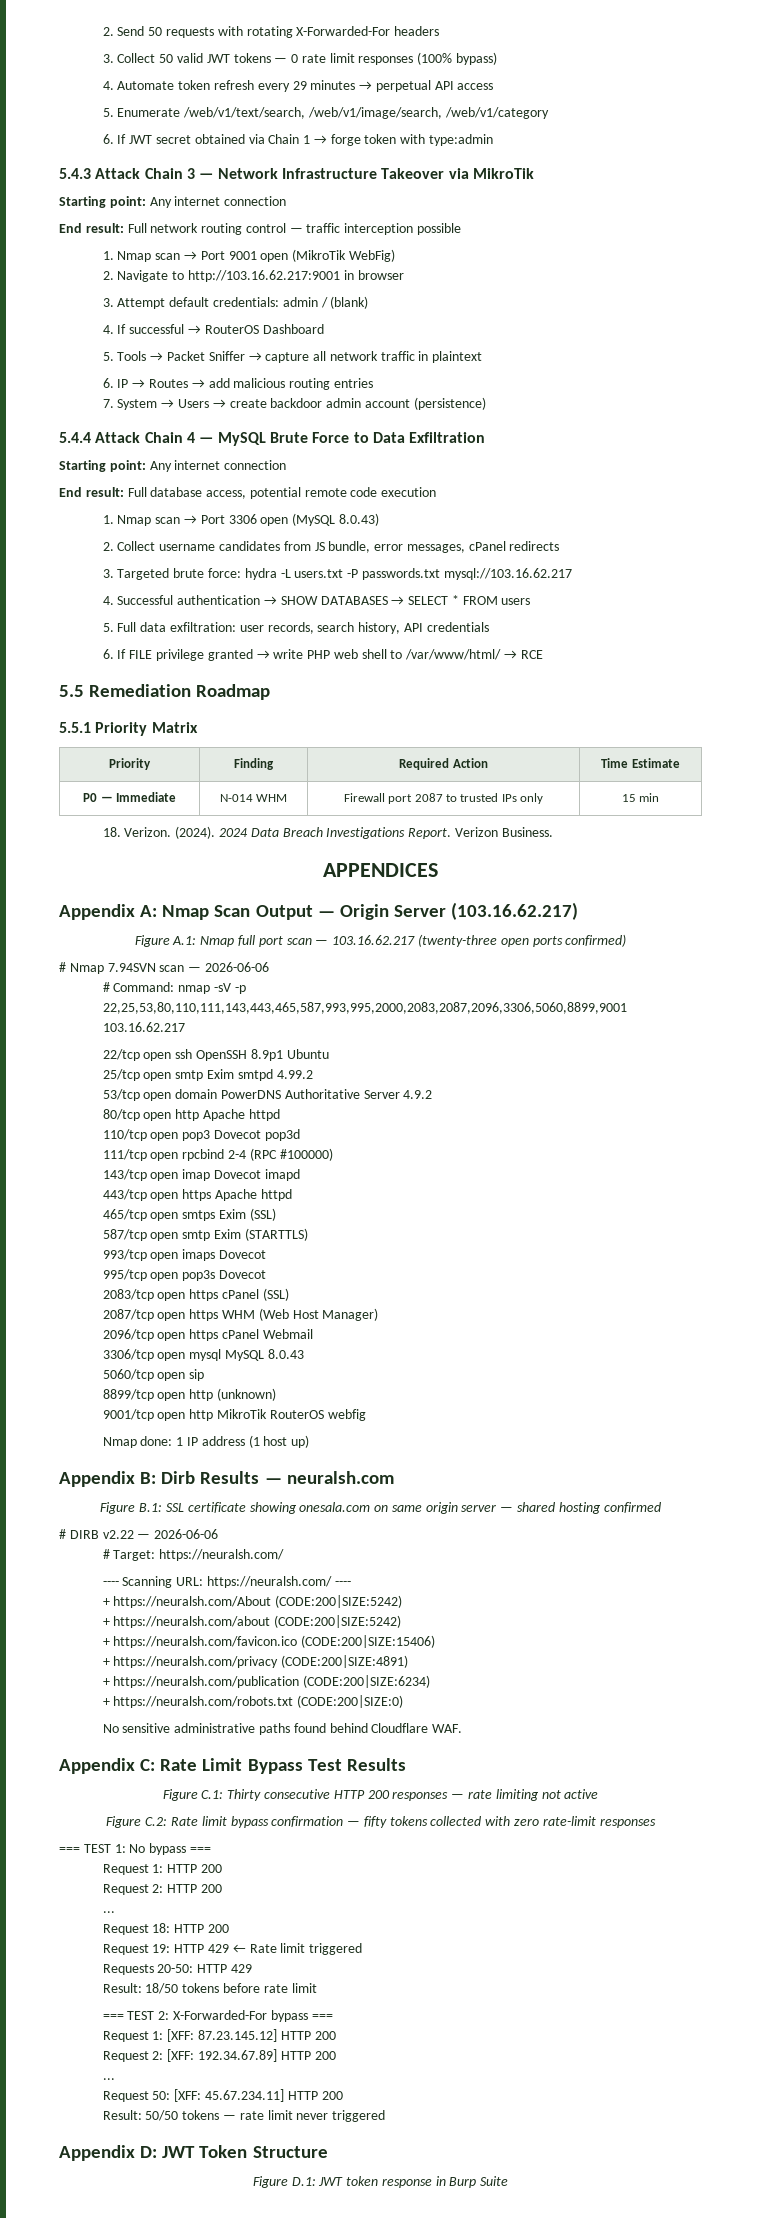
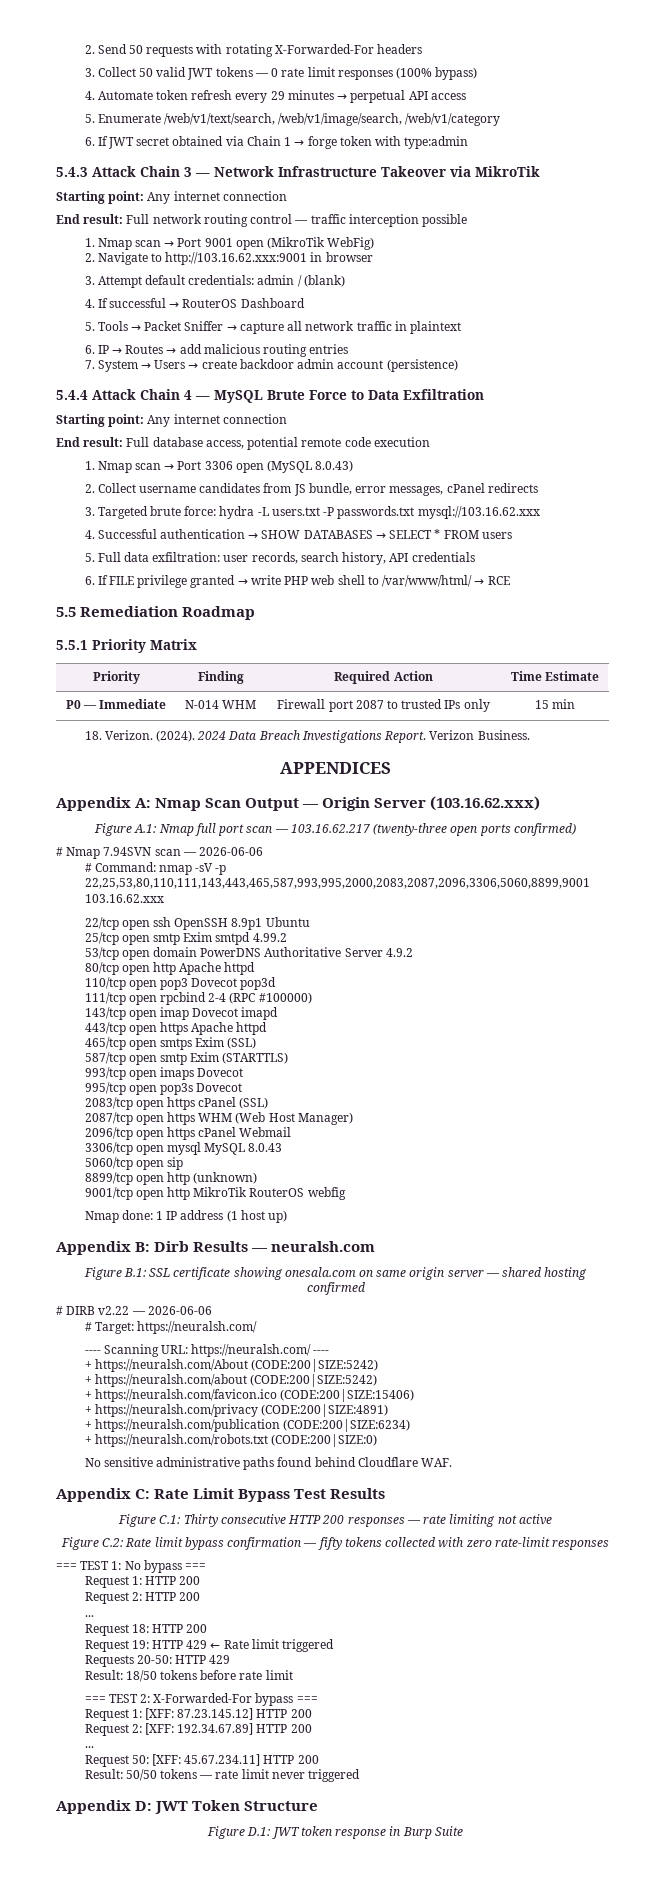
- 2. Navigate to http://103.16.62.217:9001 in browser
+ 2. Navigate to http://103.16.62.xxx:9001 in browser
- 3. Targeted brute force: hydra -L users.txt -P passwords.txt mysql://103.16.62.217
+ 3. Targeted brute force: hydra -L users.txt -P passwords.txt mysql://103.16.62.xxx
- Appendix A: Nmap Scan Output — Origin Server (103.16.62.217)
+ Appendix A: Nmap Scan Output — Origin Server (103.16.62.xxx)
- # Command: nmap -sV -p 22,25,53,80,110,111,143,443,465,587,993,995,2000,2083,2087,2096,3306,5060,8899,9001 103.16.62.217
+ # Command: nmap -sV -p 22,25,53,80,110,111,143,443,465,587,993,995,2000,2083,2087,2096,3306,5060,8899,9001 103.16.62.xxx

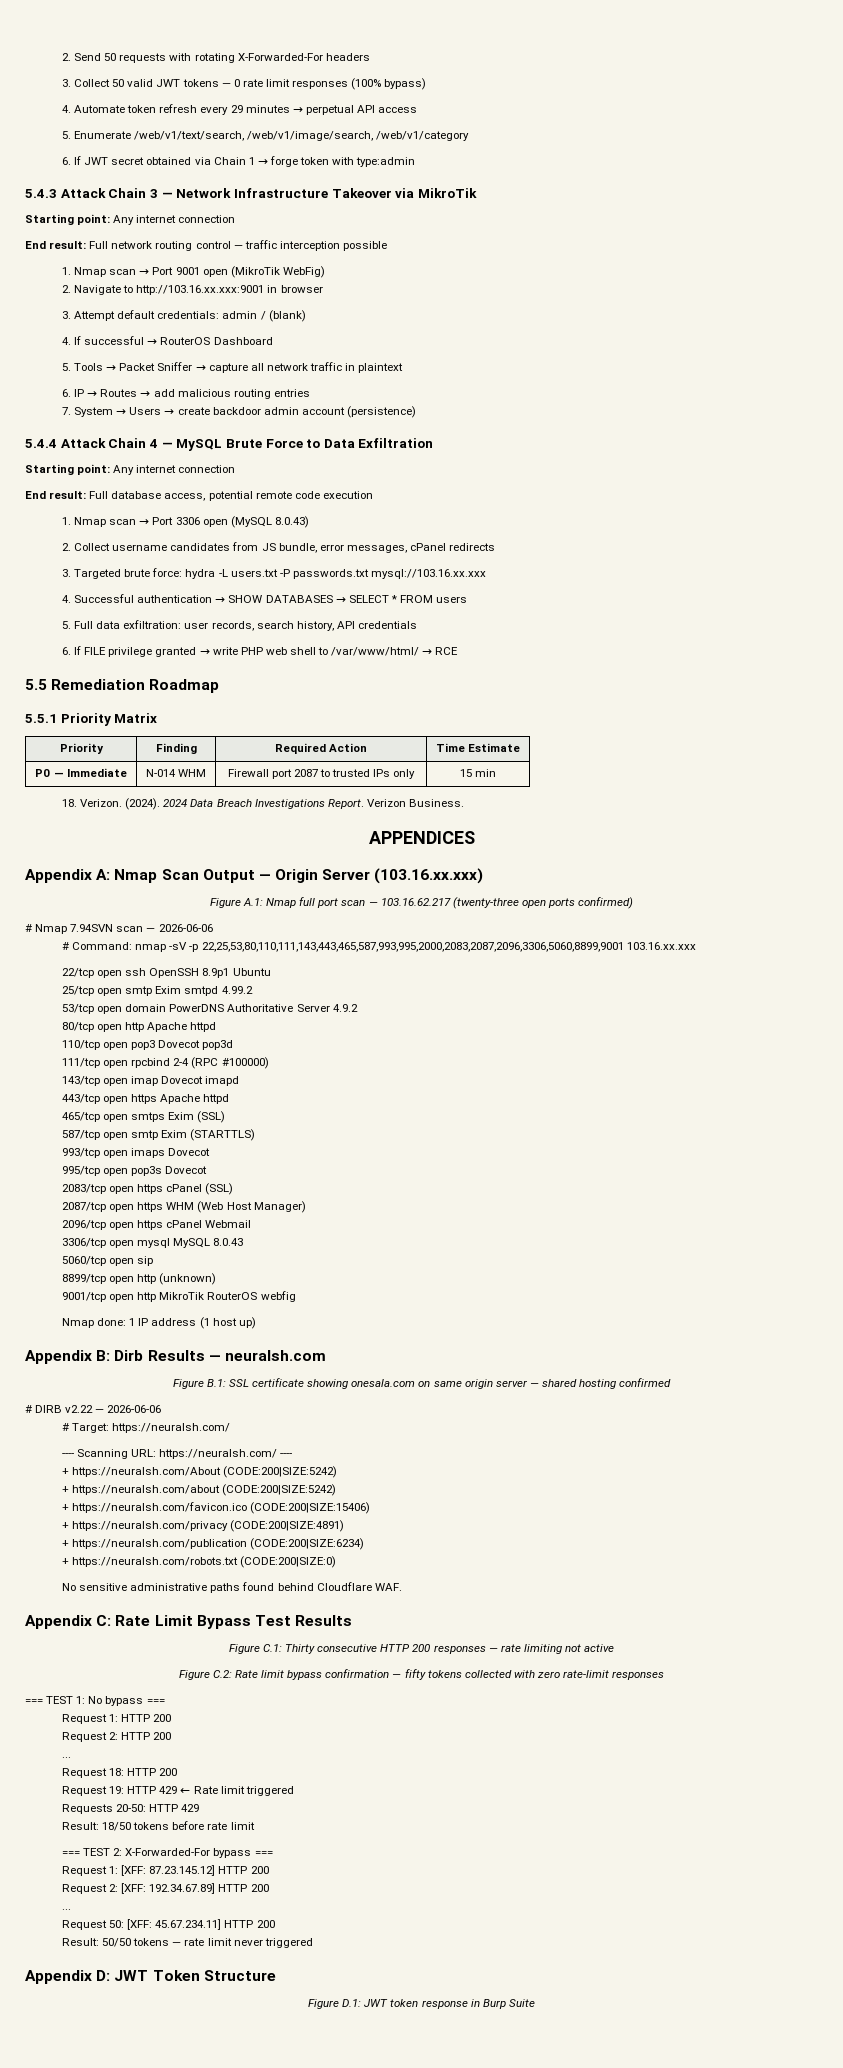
- 2. Navigate to http://103.16.62.xxx:9001 in browser
+ 2. Navigate to http://103.16.xx.xxx:9001 in browser
- 3. Targeted brute force: hydra -L users.txt -P passwords.txt mysql://103.16.62.xxx
+ 3. Targeted brute force: hydra -L users.txt -P passwords.txt mysql://103.16.xx.xxx
- Appendix A: Nmap Scan Output — Origin Server (103.16.62.xxx)
+ Appendix A: Nmap Scan Output — Origin Server (103.16.xx.xxx)
- # Command: nmap -sV -p 22,25,53,80,110,111,143,443,465,587,993,995,2000,2083,2087,2096,3306,5060,8899,9001 103.16.62.xxx
+ # Command: nmap -sV -p 22,25,53,80,110,111,143,443,465,587,993,995,2000,2083,2087,2096,3306,5060,8899,9001 103.16.xx.xxx

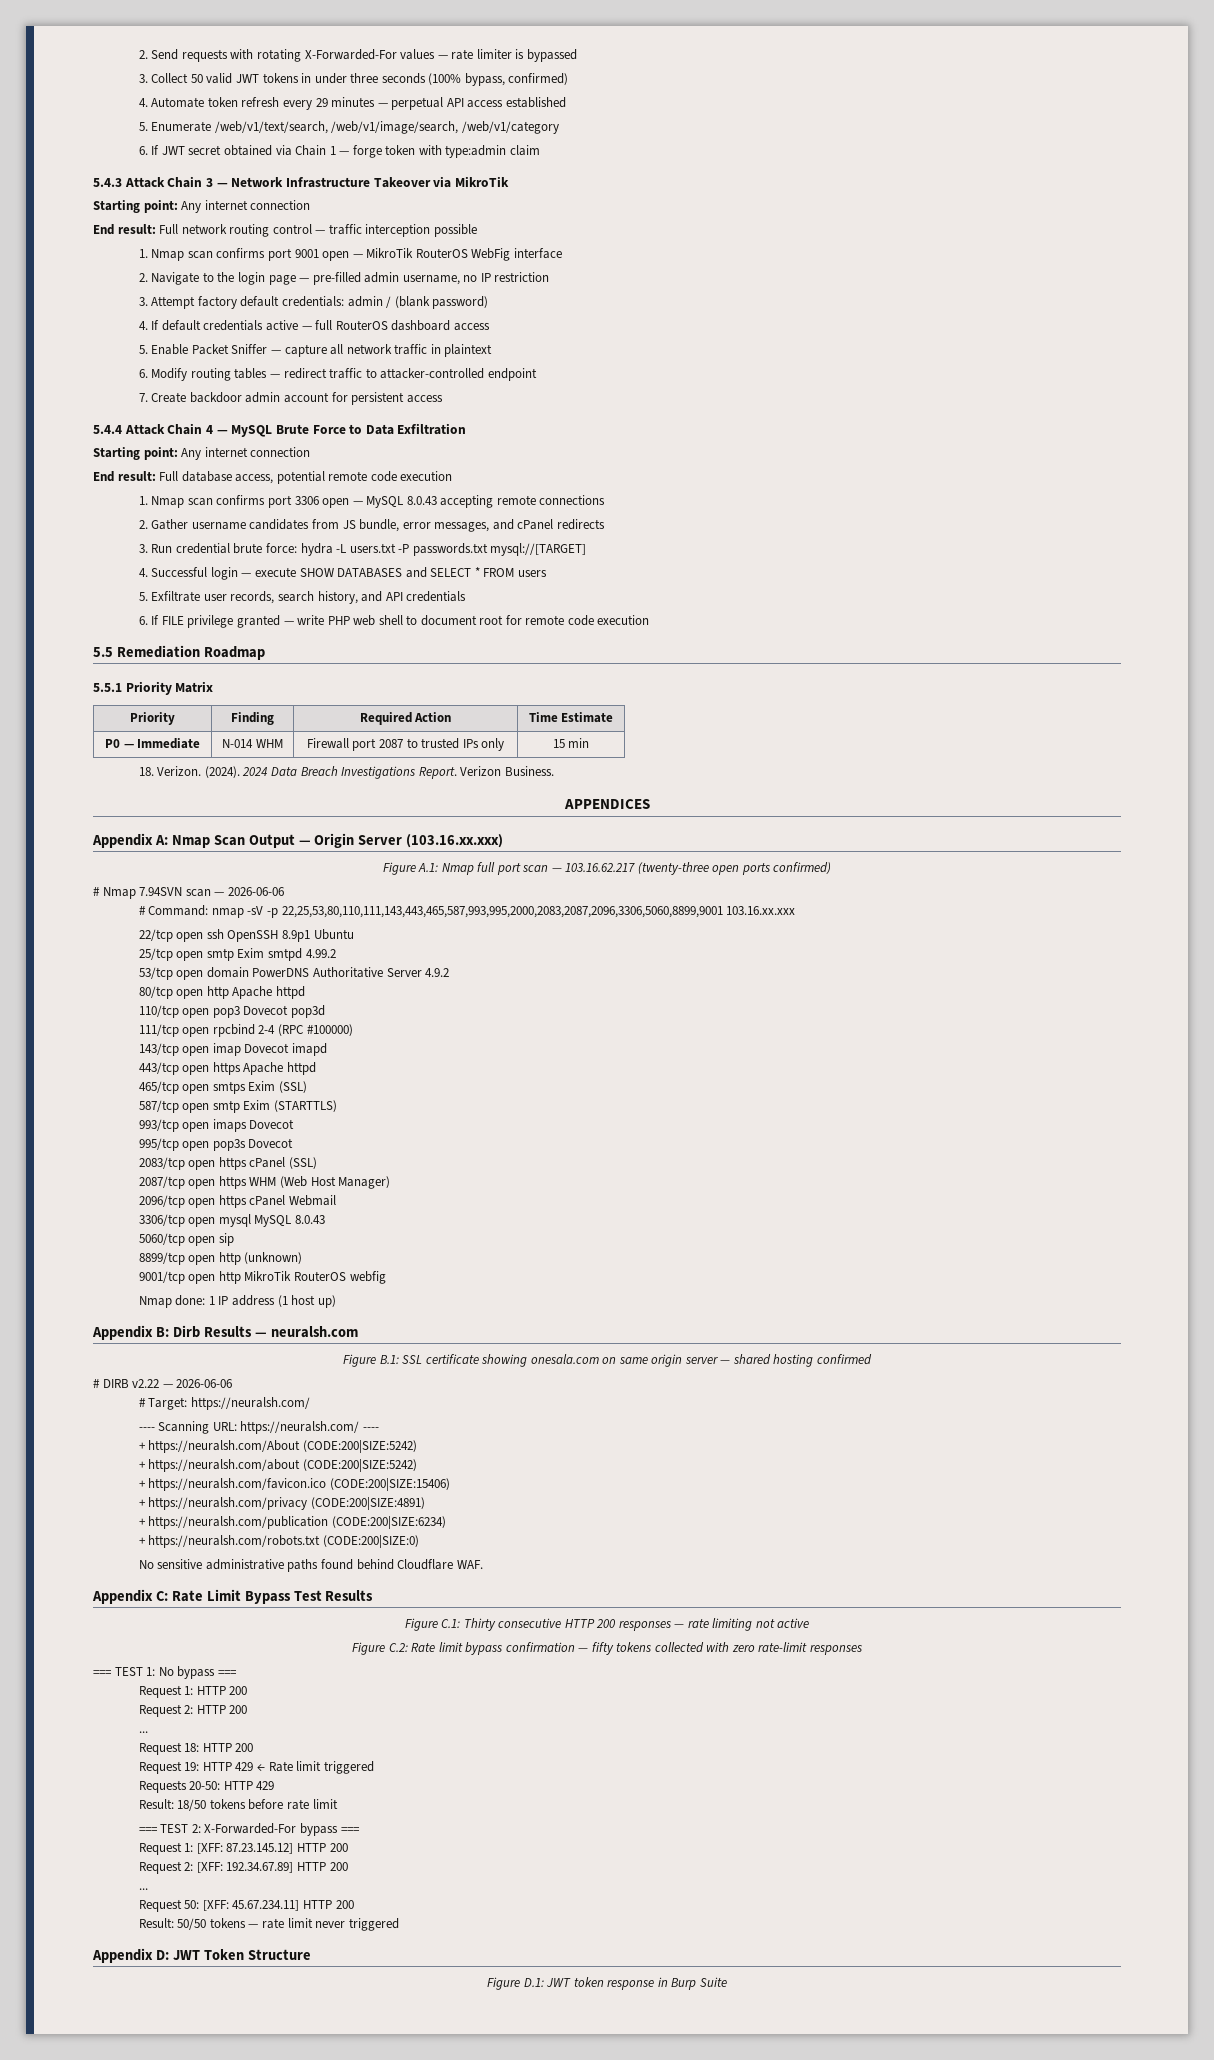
- 2. Send 50 requests with rotating X-Forwarded-For headers
+ 2. Send requests with rotating X-Forwarded-For values — rate limiter is bypassed
- 3. Collect 50 valid JWT tokens — 0 rate limit responses (100% bypass)
+ 3. Collect 50 valid JWT tokens in under three seconds (100% bypass, confirmed)
- 4. Automate token refresh every 29 minutes → perpetual API access
+ 4. Automate token refresh every 29 minutes — perpetual API access established
- 6. If JWT secret obtained via Chain 1 → forge token with type:admin
+ 6. If JWT secret obtained via Chain 1 — forge token with type:admin claim
- 1. Nmap scan → Port 9001 open (MikroTik WebFig)
- 2. Navigate to http://103.16.xx.xxx:9001 in browser
+ 1. Nmap scan confirms port 9001 open — MikroTik RouterOS WebFig interface
+ 2. Navigate to the login page — pre-filled admin username, no IP restriction
- 3. Attempt default credentials: admin / (blank)
+ 3. Attempt factory default credentials: admin / (blank password)
- 4. If successful → RouterOS Dashboard
- 5. Tools → Packet Sniffer → capture all network traffic in plaintext
+ 4. If default credentials active — full RouterOS dashboard access
+ 5. Enable Packet Sniffer — capture all network traffic in plaintext
- 6. IP → Routes → add malicious routing entries
- 7. System → Users → create backdoor admin account (persistence)
+ 6. Modify routing tables — redirect traffic to attacker-controlled endpoint
+ 7. Create backdoor admin account for persistent access
- 1. Nmap scan → Port 3306 open (MySQL 8.0.43)
- 2. Collect username candidates from JS bundle, error messages, cPanel redirects
+ 1. Nmap scan confirms port 3306 open — MySQL 8.0.43 accepting remote connections
+ 2. Gather username candidates from JS bundle, error messages, and cPanel redirects
- 3. Targeted brute force: hydra -L users.txt -P passwords.txt mysql://103.16.xx.xxx
+ 3. Run credential brute force: hydra -L users.txt -P passwords.txt mysql://[TARGET]
- 4. Successful authentication → SHOW DATABASES → SELECT * FROM users
+ 4. Successful login — execute SHOW DATABASES and SELECT * FROM users
- 5. Full data exfiltration: user records, search history, API credentials
+ 5. Exfiltrate user records, search history, and API credentials
- 6. If FILE privilege granted → write PHP web shell to /var/www/html/ → RCE
+ 6. If FILE privilege granted — write PHP web shell to document root for remote code execution

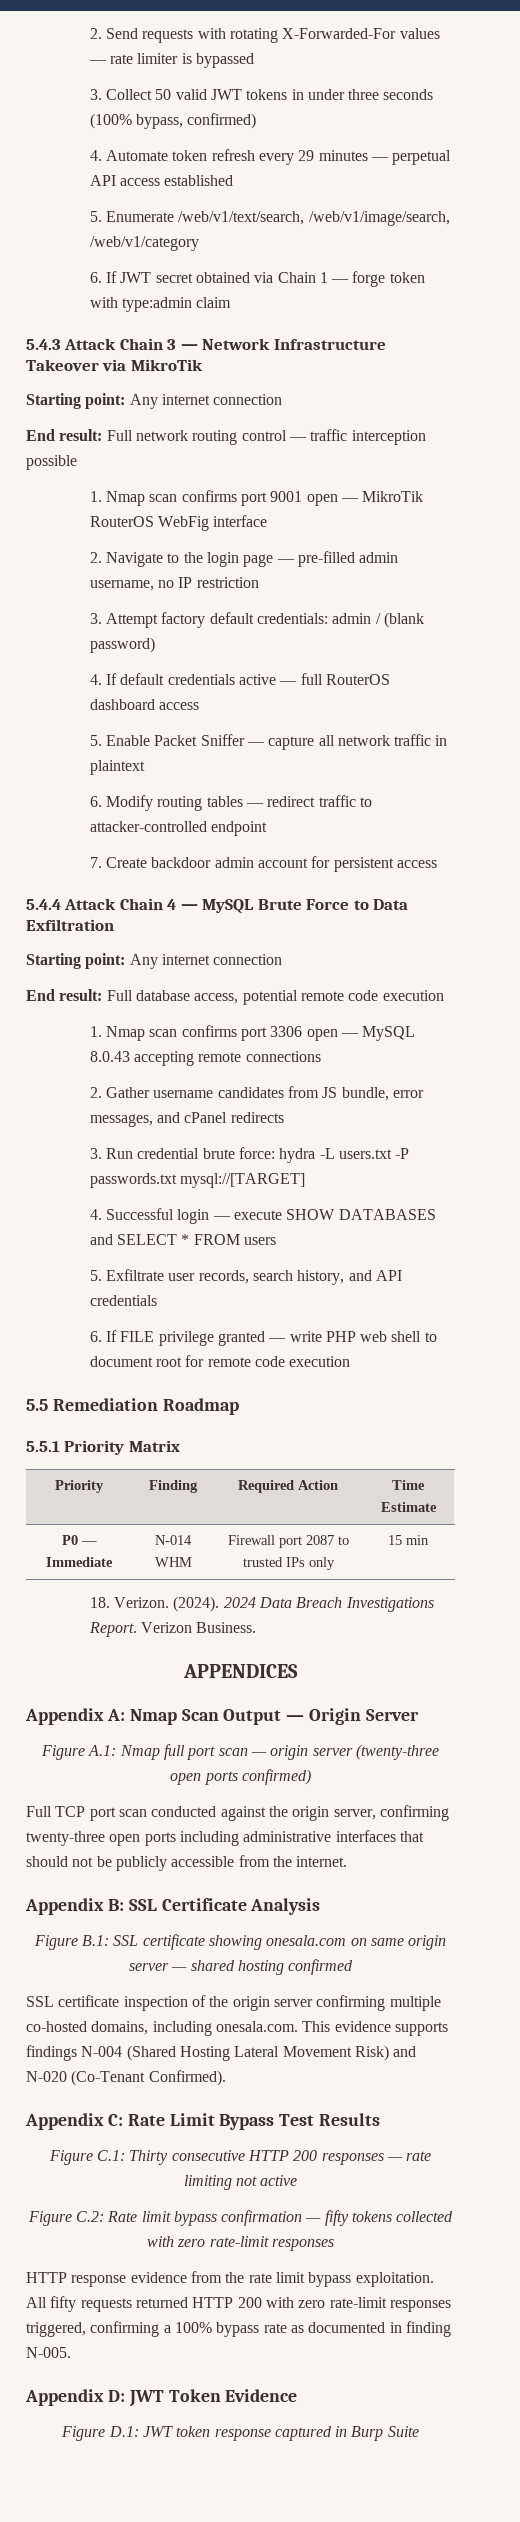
- Appendix A: Nmap Scan Output — Origin Server (103.16.xx.xxx)
+ Appendix A: Nmap Scan Output — Origin Server
- Figure A.1: Nmap full port scan — 103.16.62.217 (twenty-three open ports confirmed)
+ Figure A.1: Nmap full port scan — origin server (twenty-three open ports confirmed)
- # Nmap 7.94SVN scan — 2026-06-06
- # Command: nmap -sV -p 22,25,53,80,110,111,143,443,465,587,993,995,2000,2083,2087,2096,3306,5060,8899,9001 103.16.xx.xxx
- 22/tcp open ssh OpenSSH 8.9p1 Ubuntu
- 25/tcp open smtp Exim smtpd 4.99.2
- 53/tcp open domain PowerDNS Authoritative Server 4.9.2
- 80/tcp open http Apache httpd
- 110/tcp open pop3 Dovecot pop3d
- 111/tcp open rpcbind 2-4 (RPC #100000)
- 143/tcp open imap Dovecot imapd
- 443/tcp open https Apache httpd
- 465/tcp open smtps Exim (SSL)
- 587/tcp open smtp Exim (STARTTLS)
- 993/tcp open imaps Dovecot
- 995/tcp open pop3s Dovecot
- 2083/tcp open https cPanel (SSL)
- 2087/tcp open https WHM (Web Host Manager)
- 2096/tcp open https cPanel Webmail
- 3306/tcp open mysql MySQL 8.0.43
- 5060/tcp open sip
- 8899/tcp open http (unknown)
- 9001/tcp open http MikroTik RouterOS webfig
- Nmap done: 1 IP address (1 host up)
- Appendix B: Dirb Results — neuralsh.com
+ Full TCP port scan conducted against the origin server, confirming twenty-three open ports including administrative interfaces that should not be publicly accessible from the internet.
+ Appendix B: SSL Certificate Analysis
- # DIRB v2.22 — 2026-06-06
- # Target: https://neuralsh.com/
- ---- Scanning URL: https://neuralsh.com/ ----
- + https://neuralsh.com/About (CODE:200|SIZE:5242)
- + https://neuralsh.com/about (CODE:200|SIZE:5242)
- + https://neuralsh.com/favicon.ico (CODE:200|SIZE:15406)
- + https://neuralsh.com/privacy (CODE:200|SIZE:4891)
- + https://neuralsh.com/publication (CODE:200|SIZE:6234)
- + https://neuralsh.com/robots.txt (CODE:200|SIZE:0)
- No sensitive administrative paths found behind Cloudflare WAF.
+ SSL certificate inspection of the origin server confirming multiple co-hosted domains, including onesala.com. This evidence supports findings N-004 (Shared Hosting Lateral Movement Risk) and N-020 (Co-Tenant Confirmed).
- === TEST 1: No bypass ===
- Request 1: HTTP 200
- Request 2: HTTP 200
- ...
- Request 18: HTTP 200
- Request 19: HTTP 429 ← Rate limit triggered
- Requests 20-50: HTTP 429
- Result: 18/50 tokens before rate limit
- === TEST 2: X-Forwarded-For bypass ===
- Request 1: [XFF: 87.23.145.12] HTTP 200
- Request 2: [XFF: 192.34.67.89] HTTP 200
- ...
- Request 50: [XFF: 45.67.234.11] HTTP 200
- Result: 50/50 tokens — rate limit never triggered
+ HTTP response evidence from the rate limit bypass exploitation. All fifty requests returned HTTP 200 with zero rate-limit responses triggered, confirming a 100% bypass rate as documented in finding N-005.
- Appendix D: JWT Token Structure
+ Appendix D: JWT Token Evidence
- Figure D.1: JWT token response in Burp Suite
+ Figure D.1: JWT token response captured in Burp Suite

